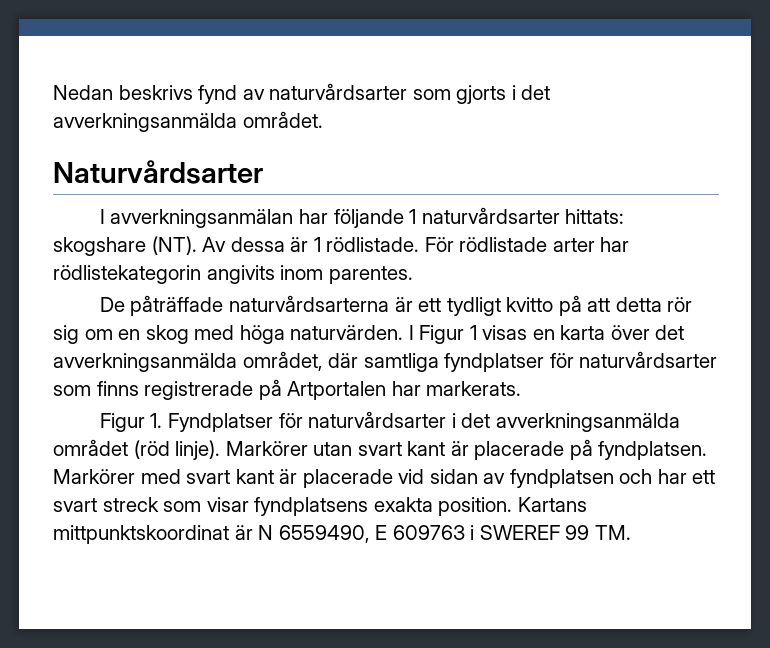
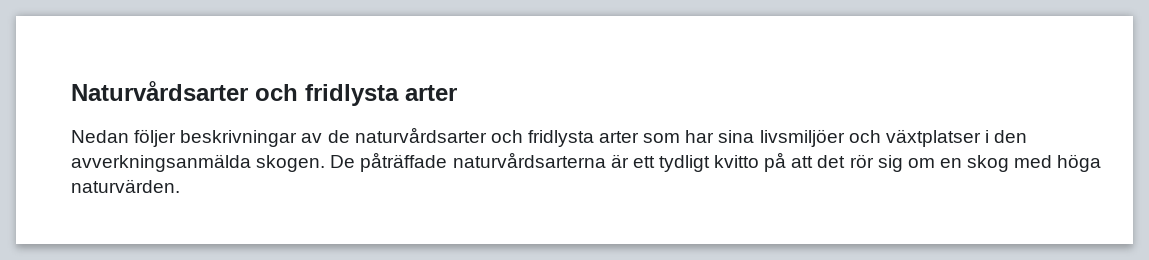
- Nedan beskrivs fynd av naturvårdsarter som gjorts i det avverkningsanmälda området.
- Naturvårdsarter
- I avverkningsanmälan har följande 1 naturvårdsarter hittats: skogshare (NT). Av dessa är 1 rödlistade. För rödlistade arter har rödlistekategorin angivits inom parentes.
- De påträffade naturvårdsarterna är ett tydligt kvitto på att detta rör sig om en skog med höga naturvärden. I Figur 1 visas en karta över det avverkningsanmälda området, där samtliga fyndplatser för naturvårdsarter som finns registrerade på Artportalen har markerats.
- Figur 1. Fyndplatser för naturvårdsarter i det avverkningsanmälda området (röd linje). Markörer utan svart kant är placerade på fyndplatsen. Markörer med svart kant är placerade vid sidan av fyndplatsen och har ett svart streck som visar fyndplatsens exakta position. Kartans mittpunktskoordinat är N 6559490, E 609763 i SWEREF 99 TM.
+ Naturvårdsarter och fridlysta arter
+ Nedan följer beskrivningar av de naturvårdsarter och fridlysta arter som har sina livsmiljöer och växtplatser i den avverkningsanmälda skogen. De påträffade naturvårdsarterna är ett tydligt kvitto på att det rör sig om en skog med höga naturvärden.

